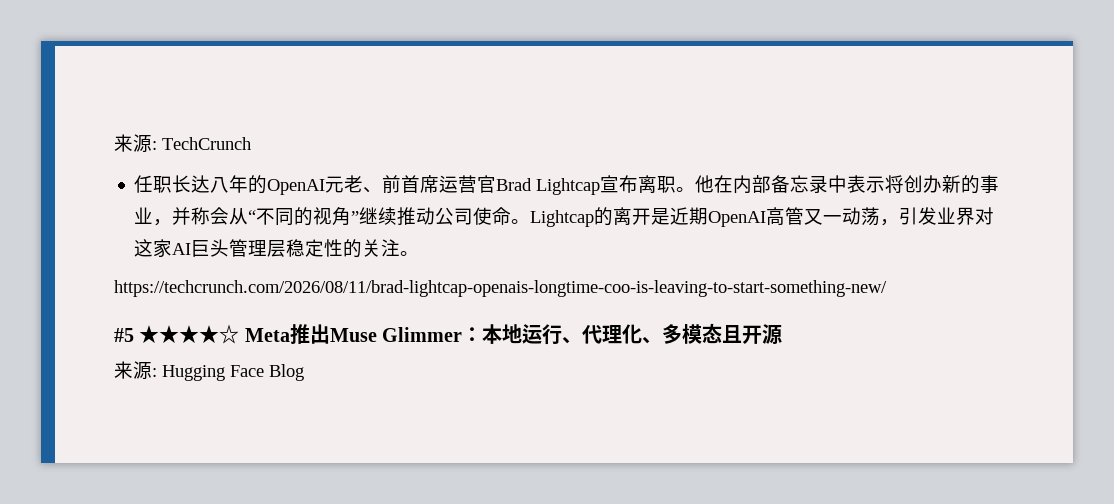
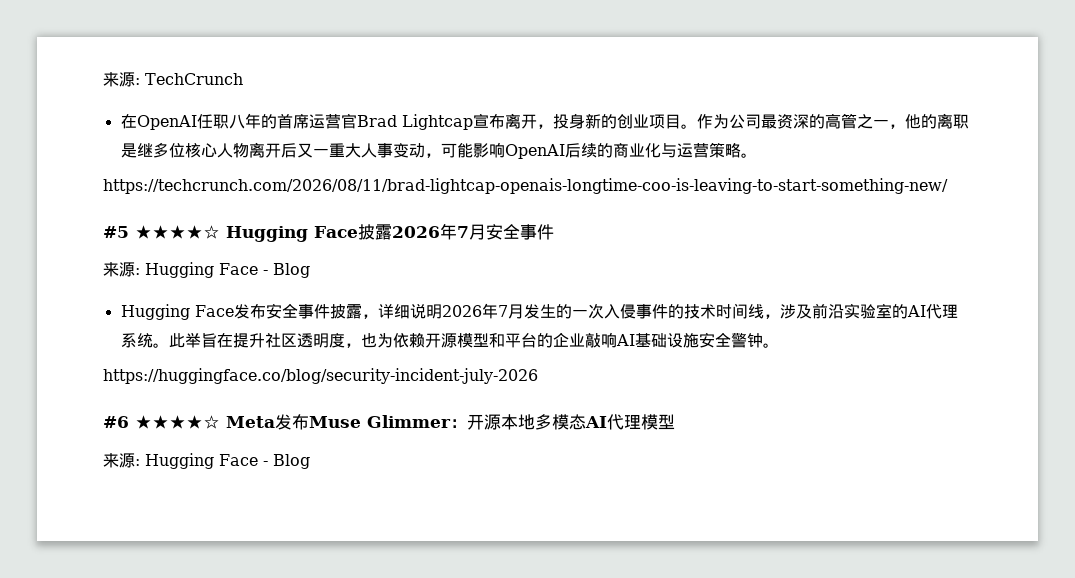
- 任职长达八年的OpenAI元老、前首席运营官Brad Lightcap宣布离职。他在内部备忘录中表示将创办新的事业，并称会从“不同的视角”继续推动公司使命。Lightcap的离开是近期OpenAI高管又一动荡，引发业界对这家AI巨头管理层稳定性的关注。
+ 在OpenAI任职八年的首席运营官Brad Lightcap宣布离开，投身新的创业项目。作为公司最资深的高管之一，他的离职是继多位核心人物离开后又一重大人事变动，可能影响OpenAI后续的商业化与运营策略。
  https://techcrunch.com/2026/08/11/brad-lightcap-openais-longtime-coo-is-leaving-to-start-something-new/
- #5 ★★★★☆ Meta推出Muse Glimmer：本地运行、代理化、多模态且开源
- 来源: Hugging Face Blog
+ #5 ★★★★☆ Hugging Face披露2026年7月安全事件
+ 来源: Hugging Face - Blog
+ Hugging Face发布安全事件披露，详细说明2026年7月发生的一次入侵事件的技术时间线，涉及前沿实验室的AI代理系统。此举旨在提升社区透明度，也为依赖开源模型和平台的企业敲响AI基础设施安全警钟。
+ https://huggingface.co/blog/security-incident-july-2026
+ #6 ★★★★☆ Meta发布Muse Glimmer：开源本地多模态AI代理模型
+ 来源: Hugging Face - Blog

